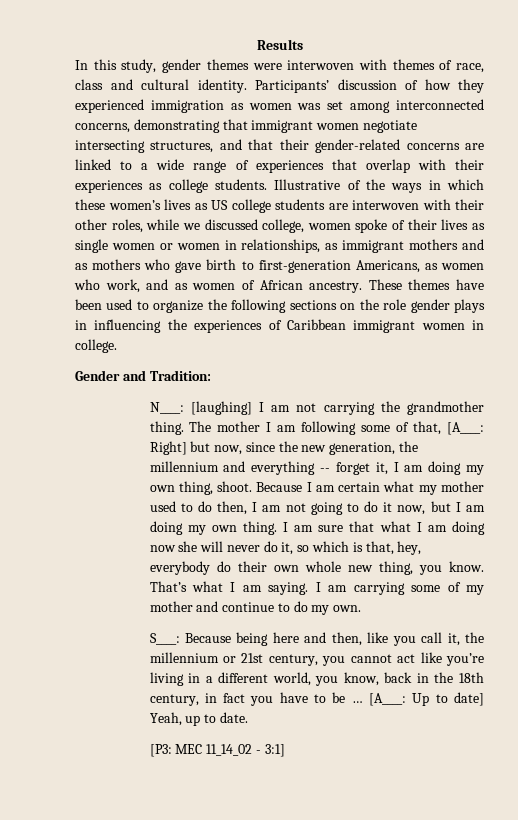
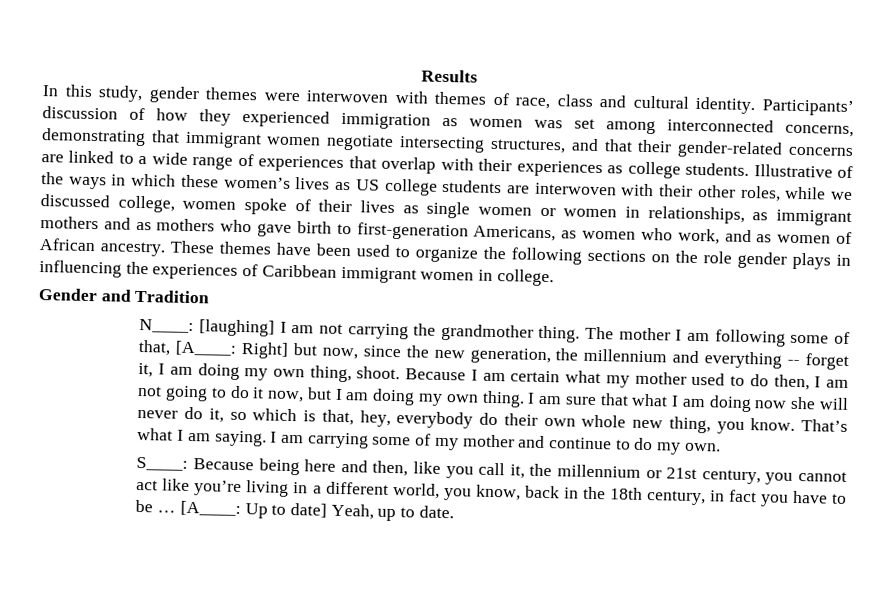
- Gender and Tradition:
+ Gender and Tradition
- [P3: MEC 11_14_02 - 3:1]

